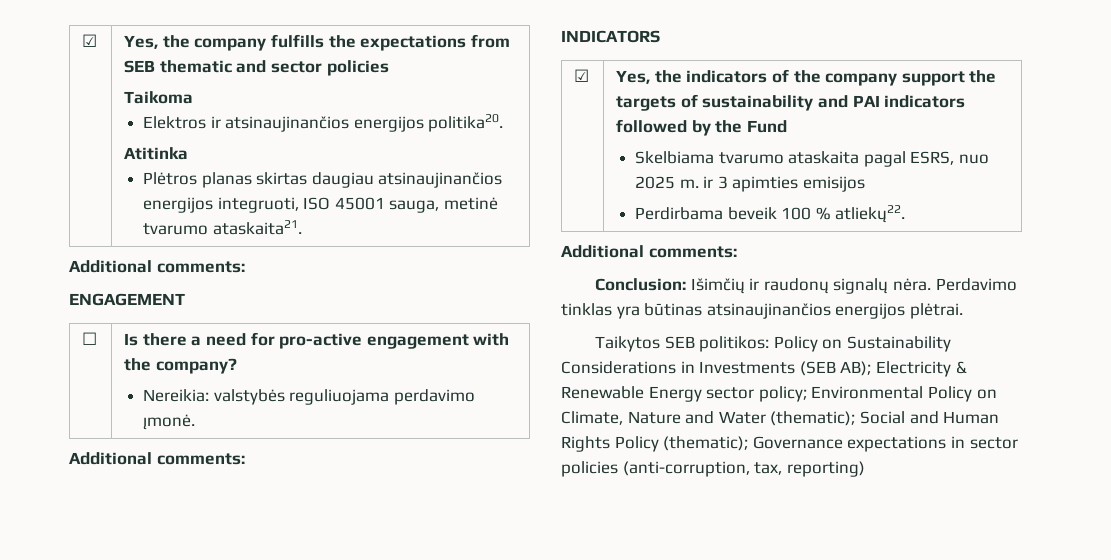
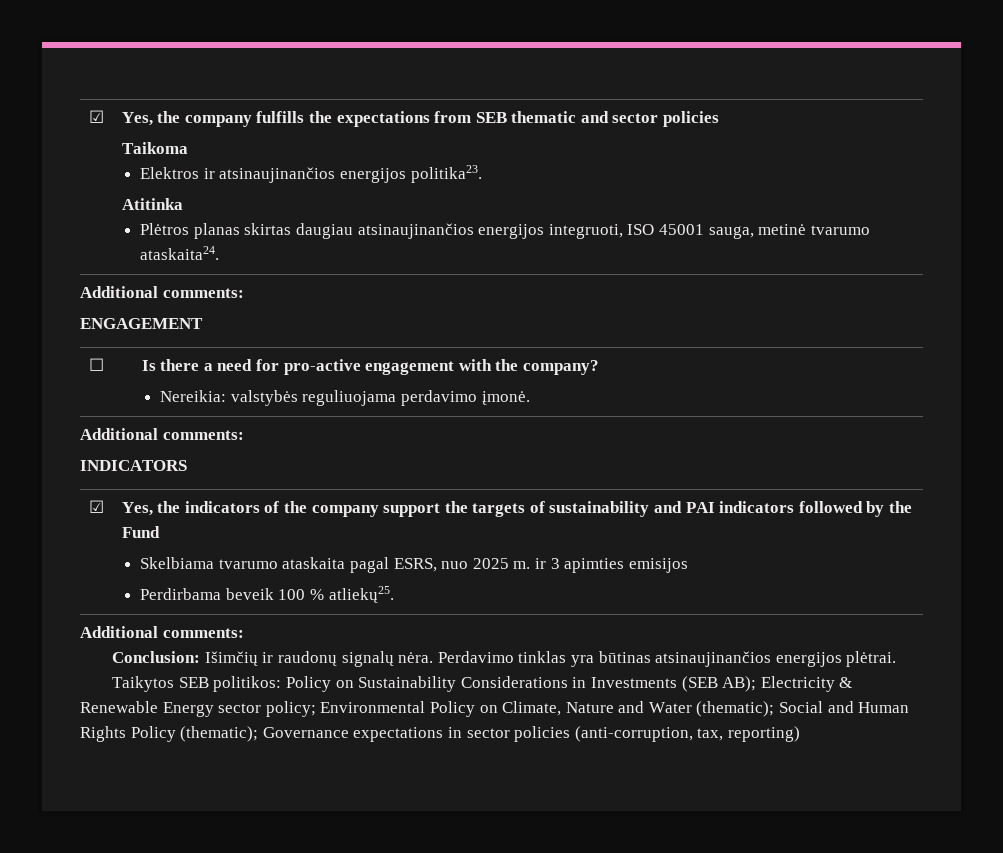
  ☑ | Yes, the company fulfills the expectations from SEB thematic and sector policies
  Taikoma
- Elektros ir atsinaujinančios energijos politika20.
+ Elektros ir atsinaujinančios energijos politika23.
  Atitinka
- Plėtros planas skirtas daugiau atsinaujinančios energijos integruoti, ISO 45001 sauga, metinė tvarumo ataskaita21.
+ Plėtros planas skirtas daugiau atsinaujinančios energijos integruoti, ISO 45001 sauga, metinė tvarumo ataskaita24.
  ☑ | Yes, the indicators of the company support the targets of sustainability and PAI indicators followed by the Fund
  Skelbiama tvarumo ataskaita pagal ESRS, nuo 2025 m. ir 3 apimties emisijos
- Perdirbama beveik 100 % atliekų22.
+ Perdirbama beveik 100 % atliekų25.

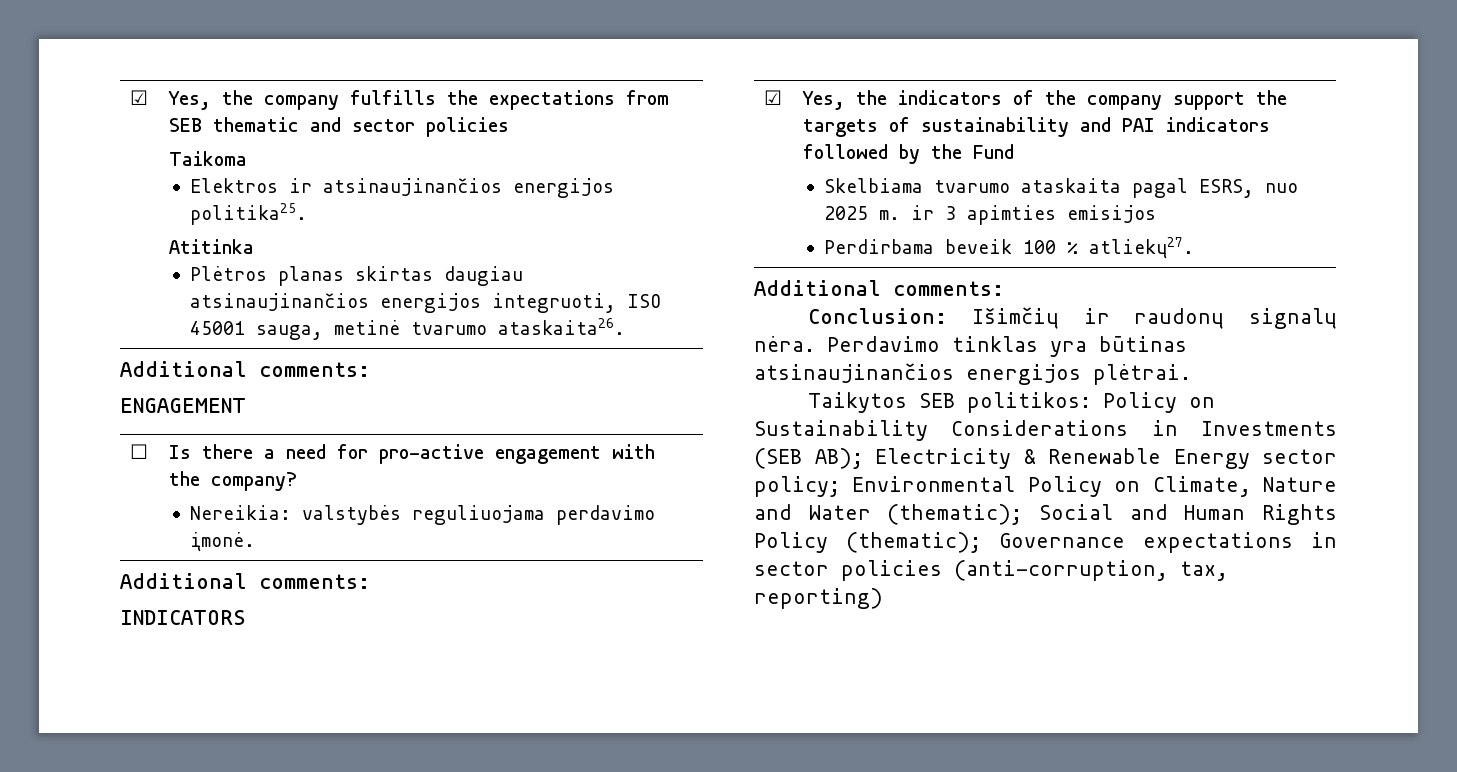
  ☑ | Yes, the company fulfills the expectations from SEB thematic and sector policies
  Taikoma
- Elektros ir atsinaujinančios energijos politika23.
+ Elektros ir atsinaujinančios energijos politika25.
  Atitinka
- Plėtros planas skirtas daugiau atsinaujinančios energijos integruoti, ISO 45001 sauga, metinė tvarumo ataskaita24.
+ Plėtros planas skirtas daugiau atsinaujinančios energijos integruoti, ISO 45001 sauga, metinė tvarumo ataskaita26.
  ☑ | Yes, the indicators of the company support the targets of sustainability and PAI indicators followed by the Fund
  Skelbiama tvarumo ataskaita pagal ESRS, nuo 2025 m. ir 3 apimties emisijos
- Perdirbama beveik 100 % atliekų25.
+ Perdirbama beveik 100 % atliekų27.

